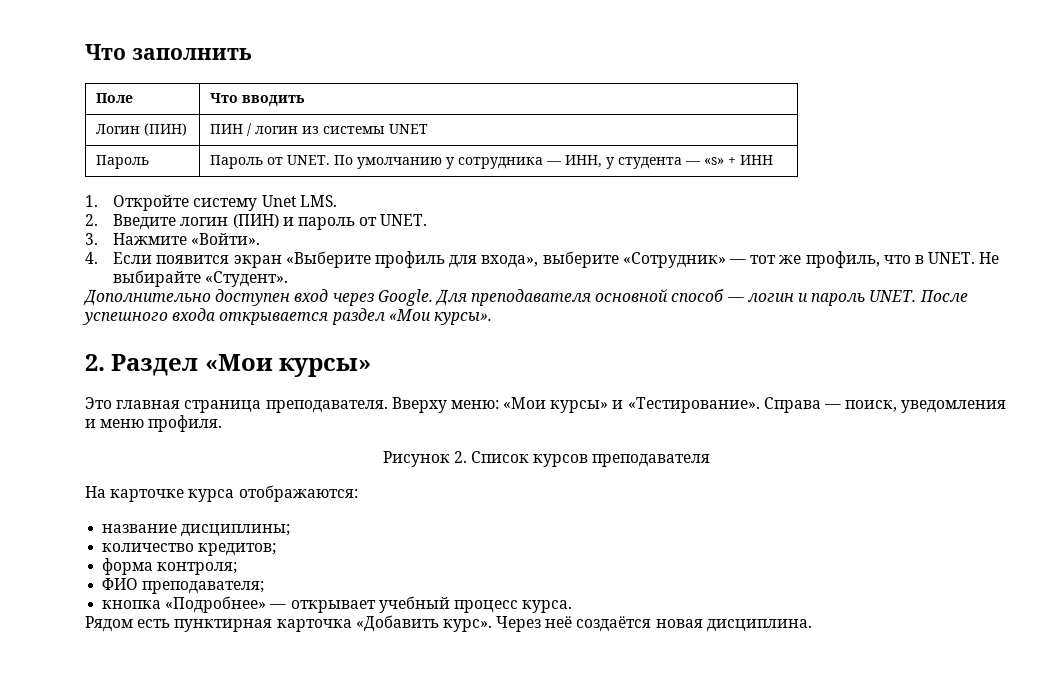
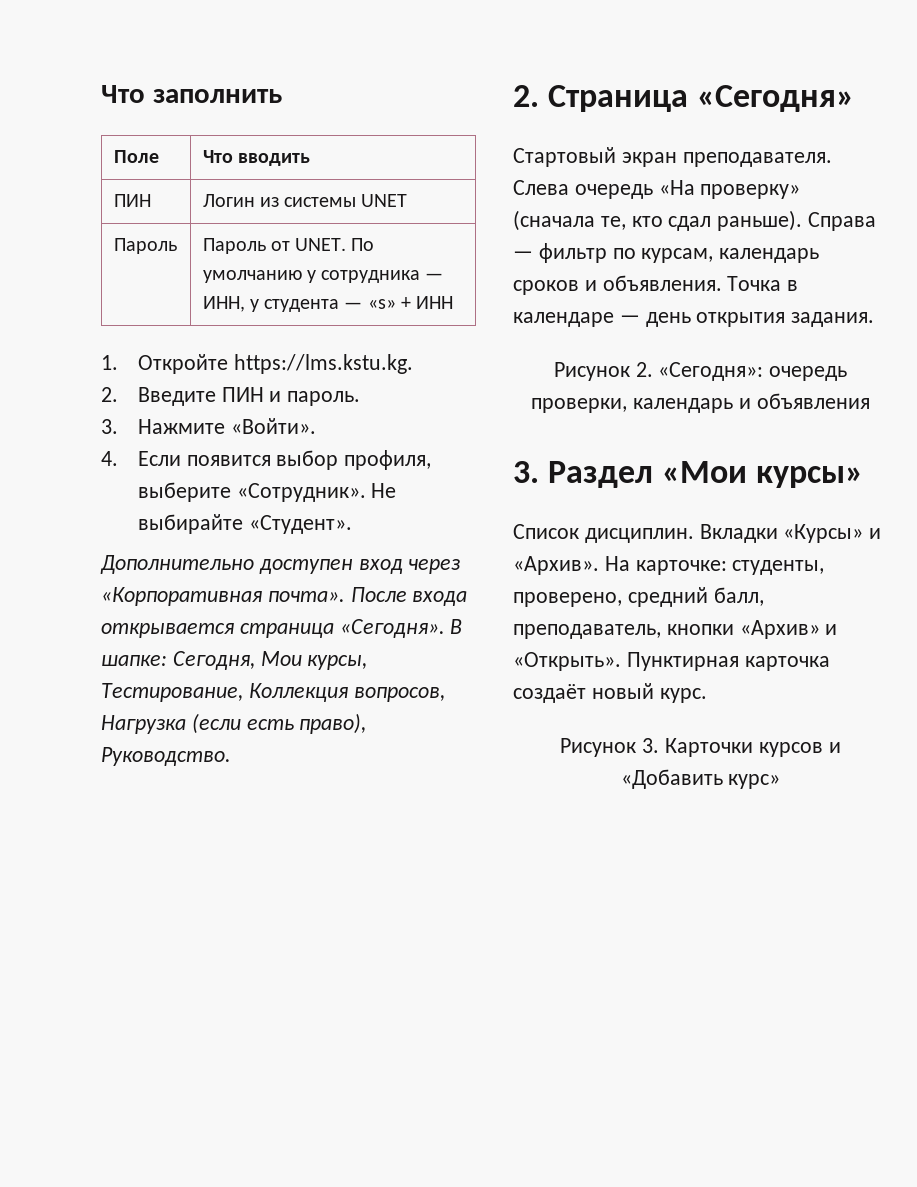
- Логин (ПИН) | ПИН / логин из системы UNET
+ ПИН | Логин из системы UNET
- 1. Откройте систему Unet LMS.
+ 1. Откройте https://lms.kstu.kg.
- 2. Введите логин (ПИН) и пароль от UNET.
+ 2. Введите ПИН и пароль.
- 4. Если появится экран «Выберите профиль для входа», выберите «Сотрудник» — тот же профиль, что в UNET.
+ 4. Если появится выбор профиля, выберите «Сотрудник».
- Дополнительно доступен вход через Google. Для преподавателя основной способ — логин и пароль UNET. После успешного входа открывается раздел «Мои курсы».
- 2. Раздел «Мои курсы»
- Это главная страница преподавателя. Вверху меню: «Мои курсы» и «Тестирование». Справа — поиск, уведомления и меню профиля.
- Рисунок 2. Список курсов преподавателя
- На карточке курса отображаются:
- название дисциплины;
- количество кредитов;
- форма контроля;
- ФИО преподавателя;
- кнопка «Подробнее» — открывает учебный процесс курса.
- Рядом есть пунктирная карточка «Добавить курс». Через неё создаётся новая дисциплина.
+ Дополнительно доступен вход через «Корпоративная почта». После входа открывается страница «Сегодня». В шапке: Сегодня, Мои курсы, Тестирование, Коллекция вопросов, Нагрузка (если есть право), Руководство.
+ 2. Страница «Сегодня»
+ Стартовый экран преподавателя. Слева очередь «На проверку» (сначала те, кто сдал раньше). Справа — фильтр по курсам, календарь сроков и объявления. Точка в календаре — день открытия задания.
+ Рисунок 2. «Сегодня»: очередь проверки, календарь и объявления
+ 3. Раздел «Мои курсы»
+ Список дисциплин. Вкладки «Курсы» и «Архив». На карточке: студенты, проверено, средний балл, преподаватель, кнопки «Архив» и «Открыть». Пунктирная карточка создаёт новый курс.
+ Рисунок 3. Карточки курсов и «Добавить курс»

